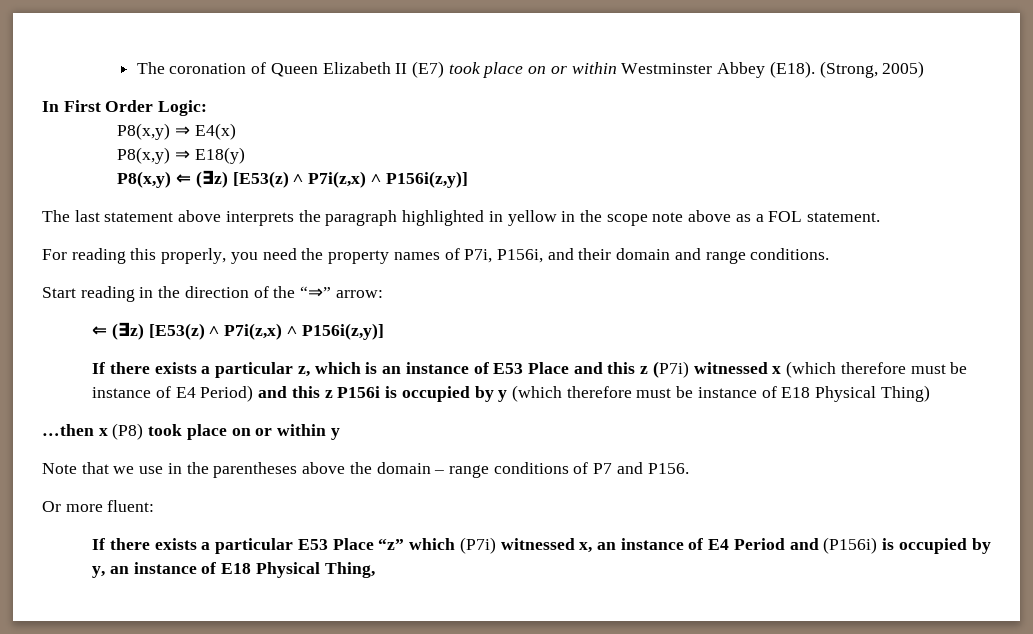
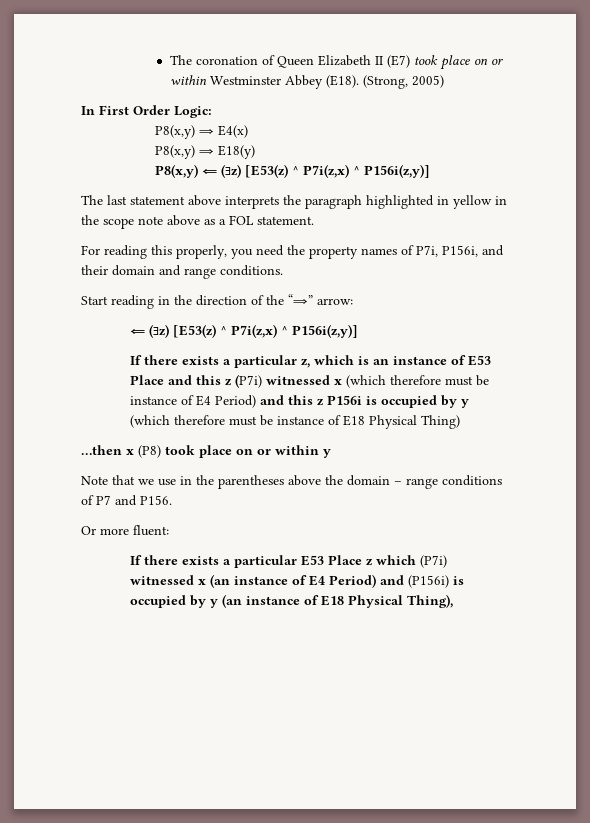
- If there exists a particular E53 Place “z” which (P7i) witnessed x, an instance of E4 Period and (P156i) is occupied by y, an instance of E18 Physical Thing,
+ If there exists a particular E53 Place z which (P7i) witnessed x (an instance of E4 Period) and (P156i) is occupied by y (an instance of E18 Physical Thing),

